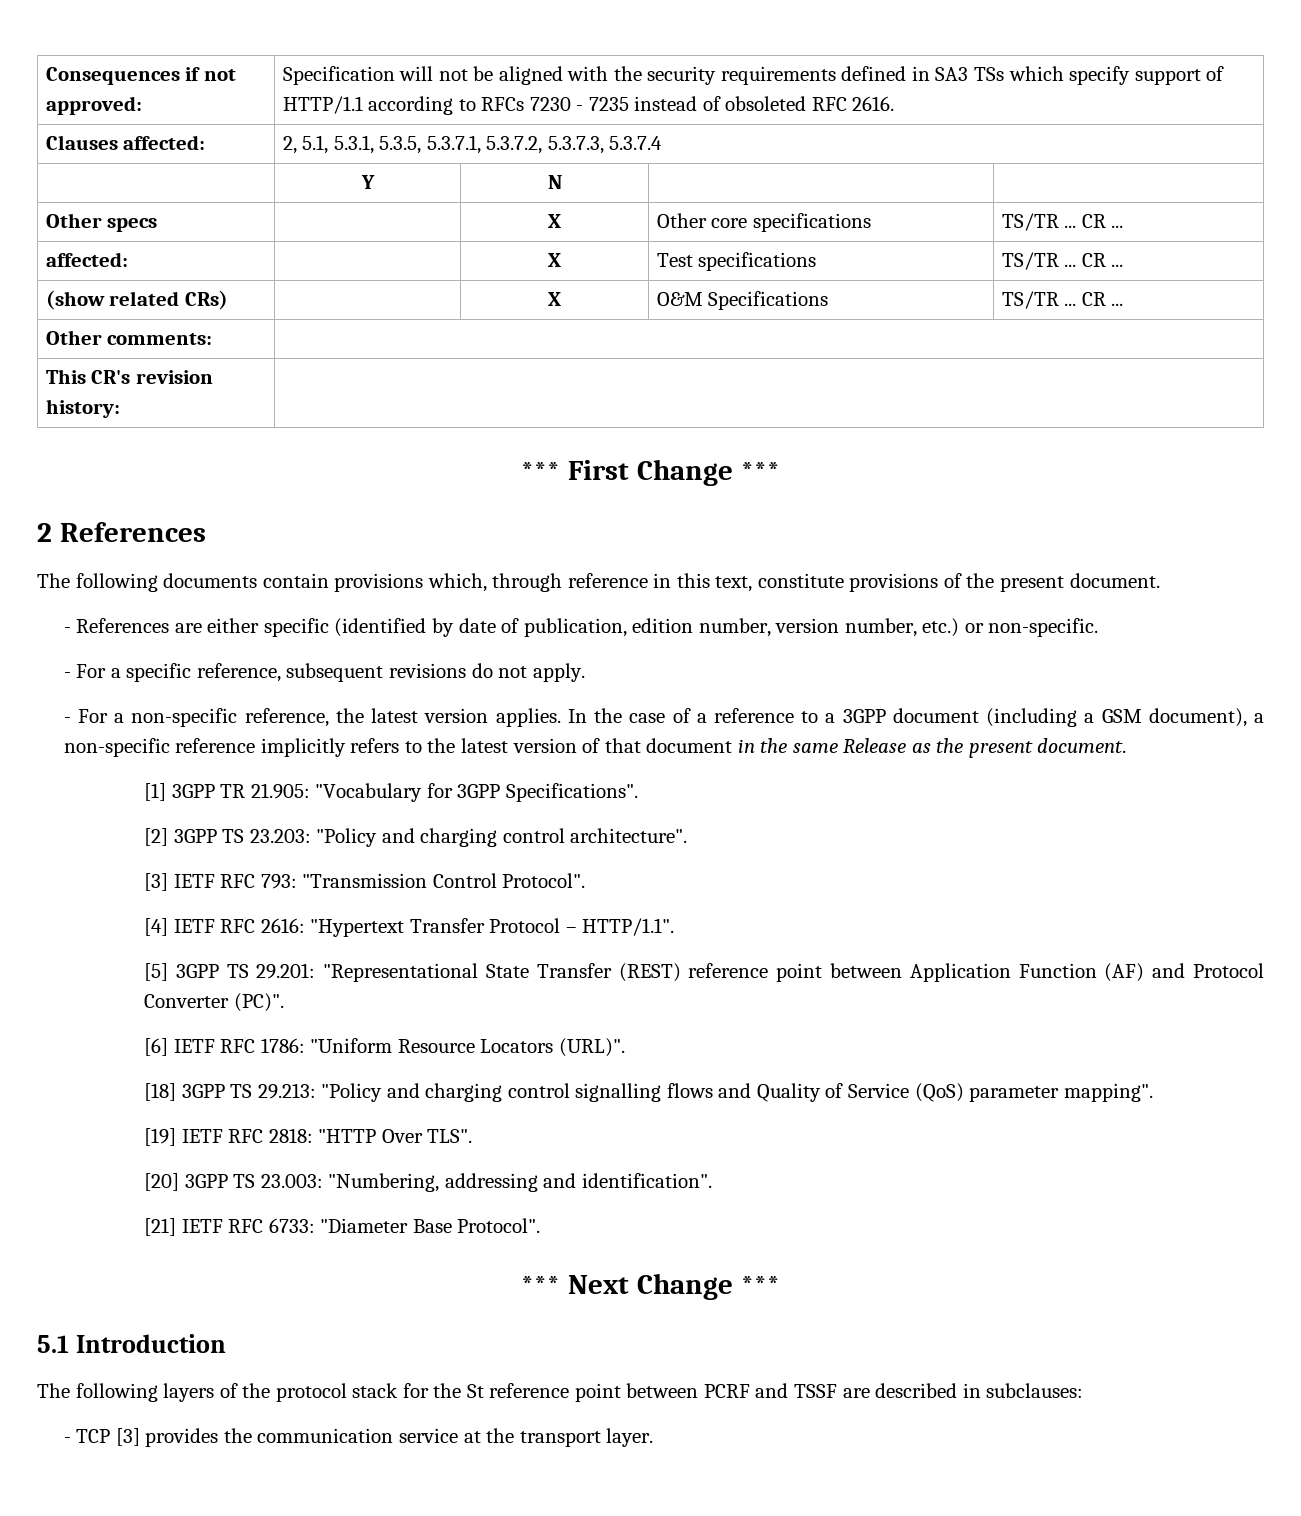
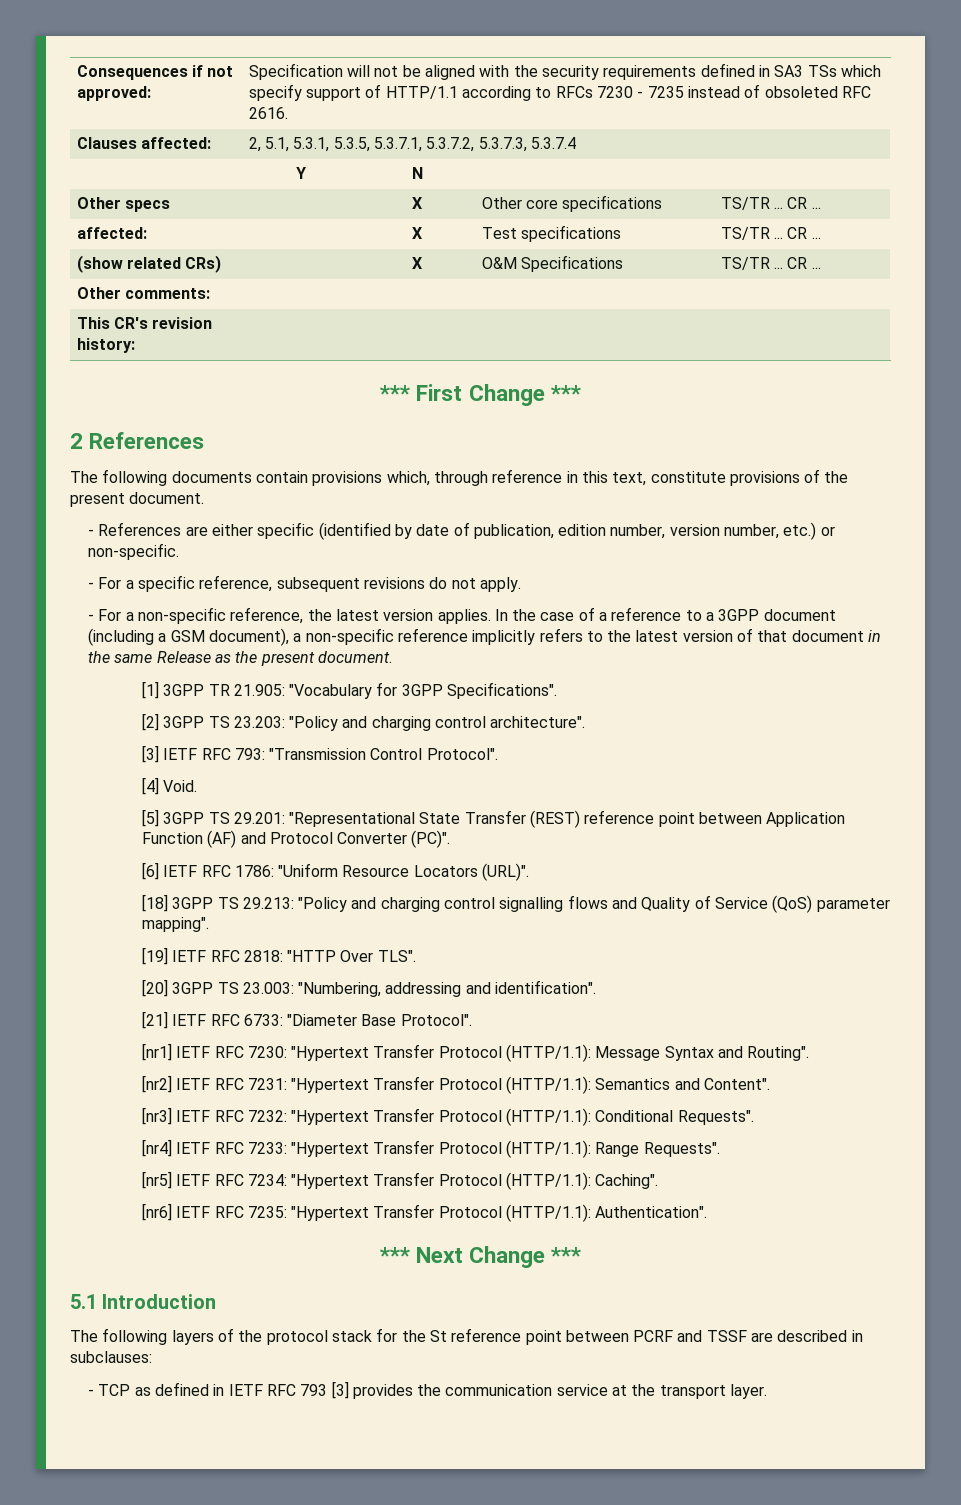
- [4] IETF RFC 2616: "Hypertext Transfer Protocol – HTTP/1.1".
+ [4] Void.
+ [nr1] IETF RFC 7230: "Hypertext Transfer Protocol (HTTP/1.1): Message Syntax and Routing".
+ [nr2] IETF RFC 7231: "Hypertext Transfer Protocol (HTTP/1.1): Semantics and Content".
+ [nr3] IETF RFC 7232: "Hypertext Transfer Protocol (HTTP/1.1): Conditional Requests".
+ [nr4] IETF RFC 7233: "Hypertext Transfer Protocol (HTTP/1.1): Range Requests".
+ [nr5] IETF RFC 7234: "Hypertext Transfer Protocol (HTTP/1.1): Caching".
+ [nr6] IETF RFC 7235: "Hypertext Transfer Protocol (HTTP/1.1): Authentication".
- - TCP [3] provides the communication service at the transport layer.
+ - TCP as defined in IETF RFC 793 [3] provides the communication service at the transport layer.

